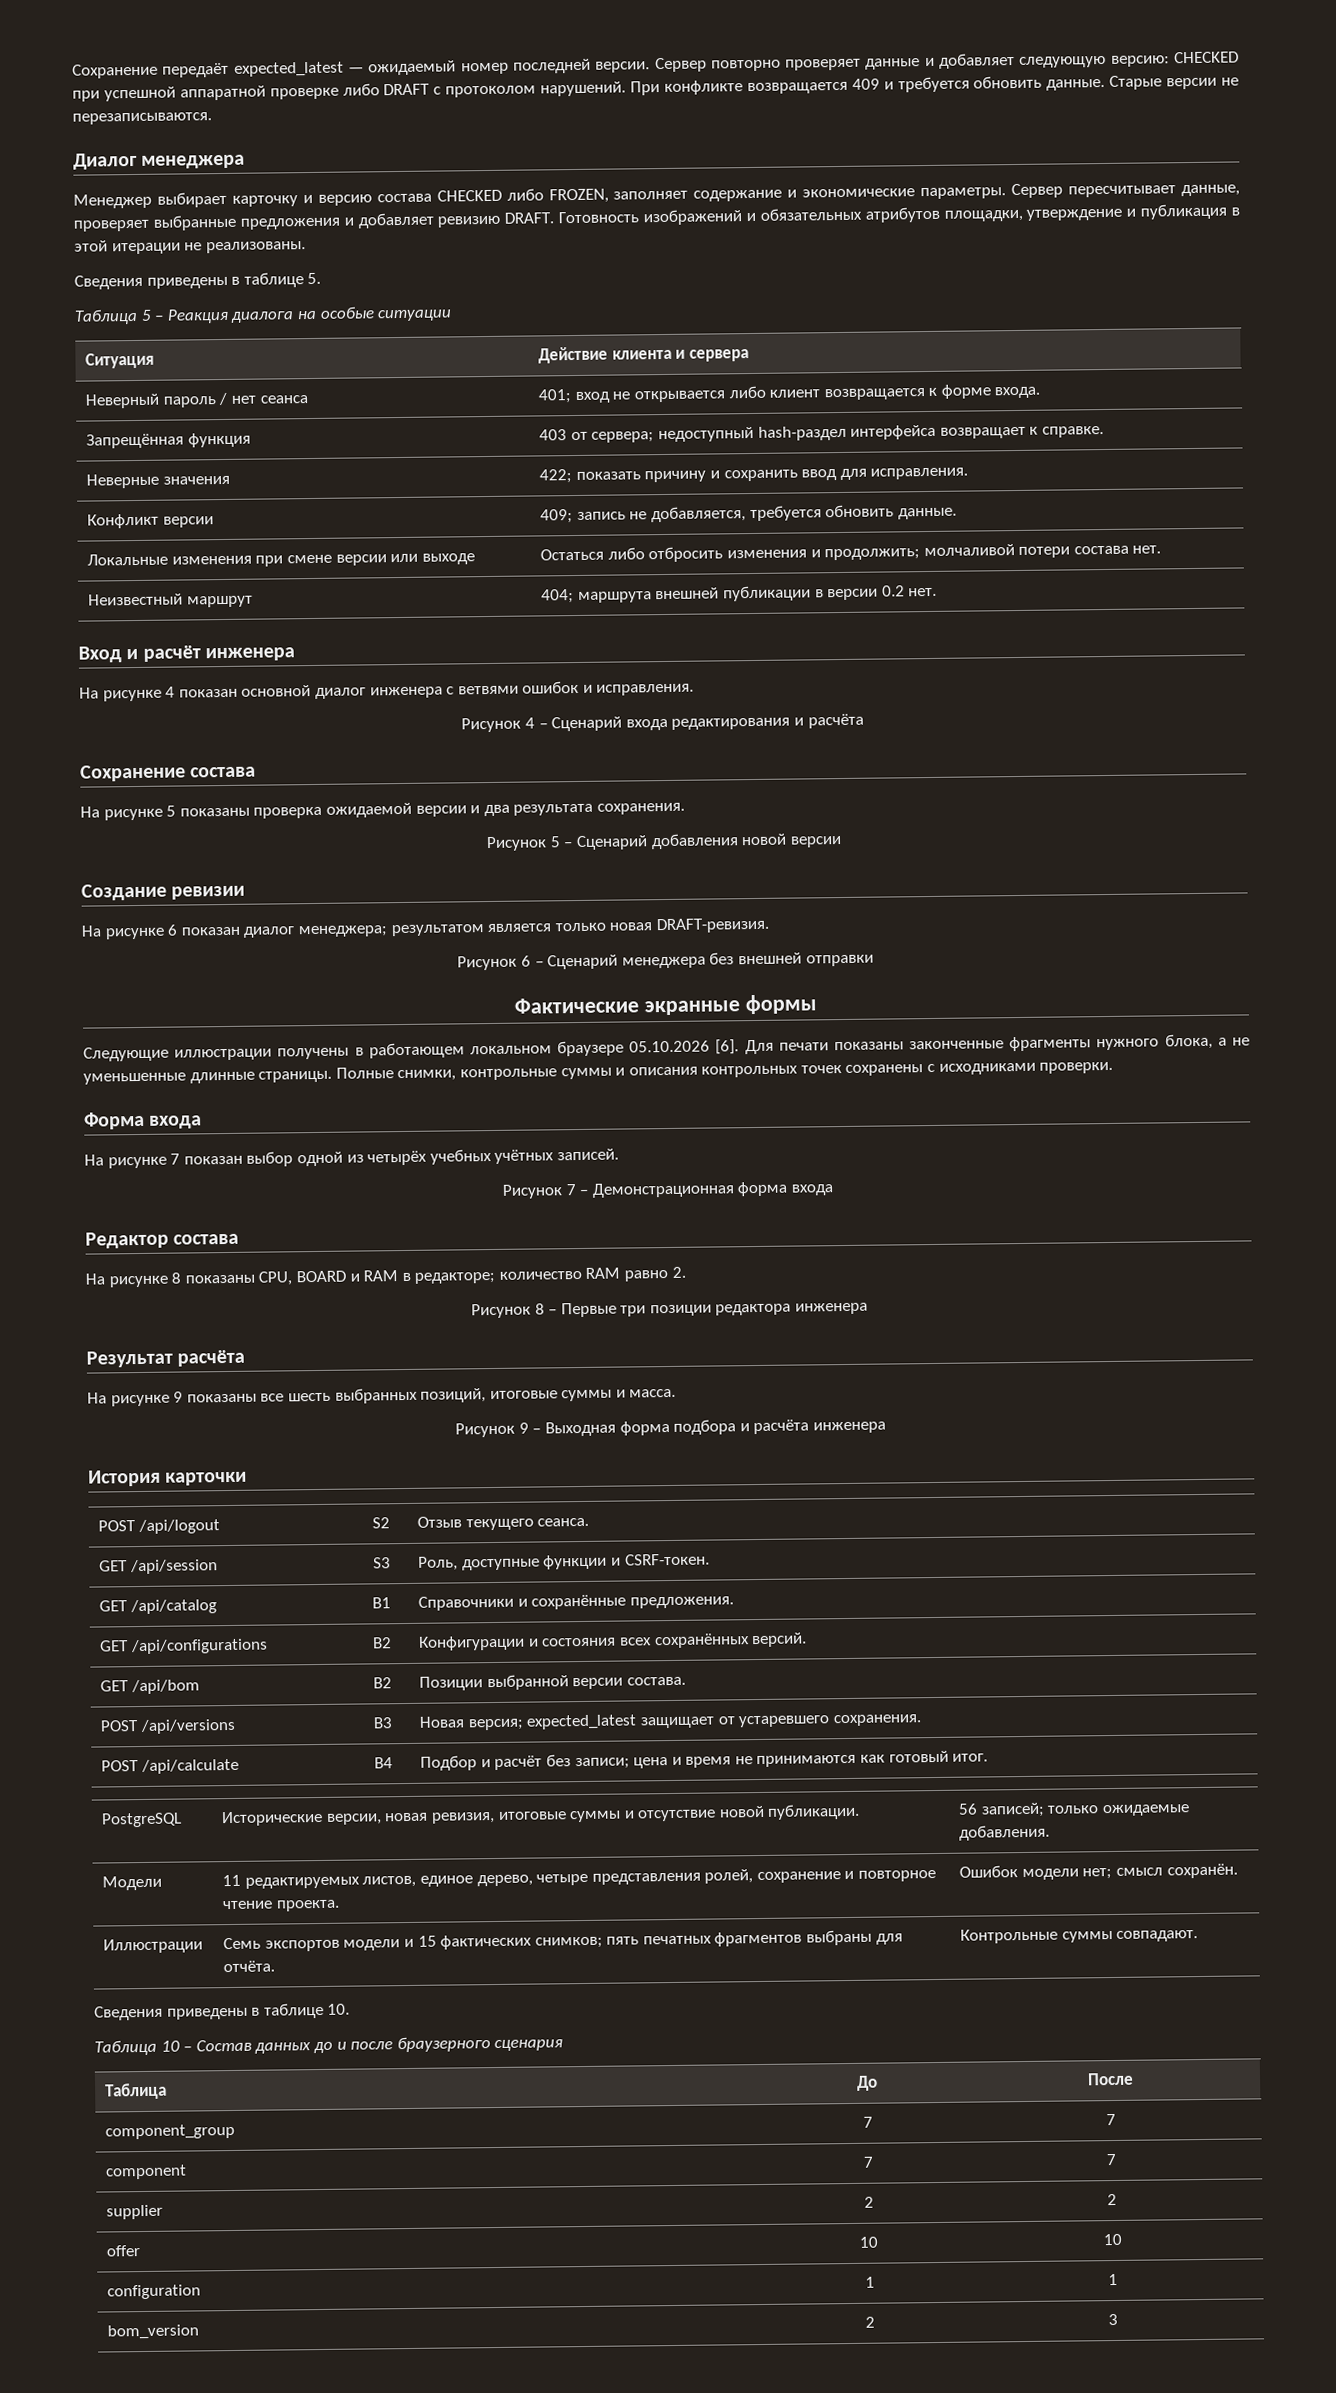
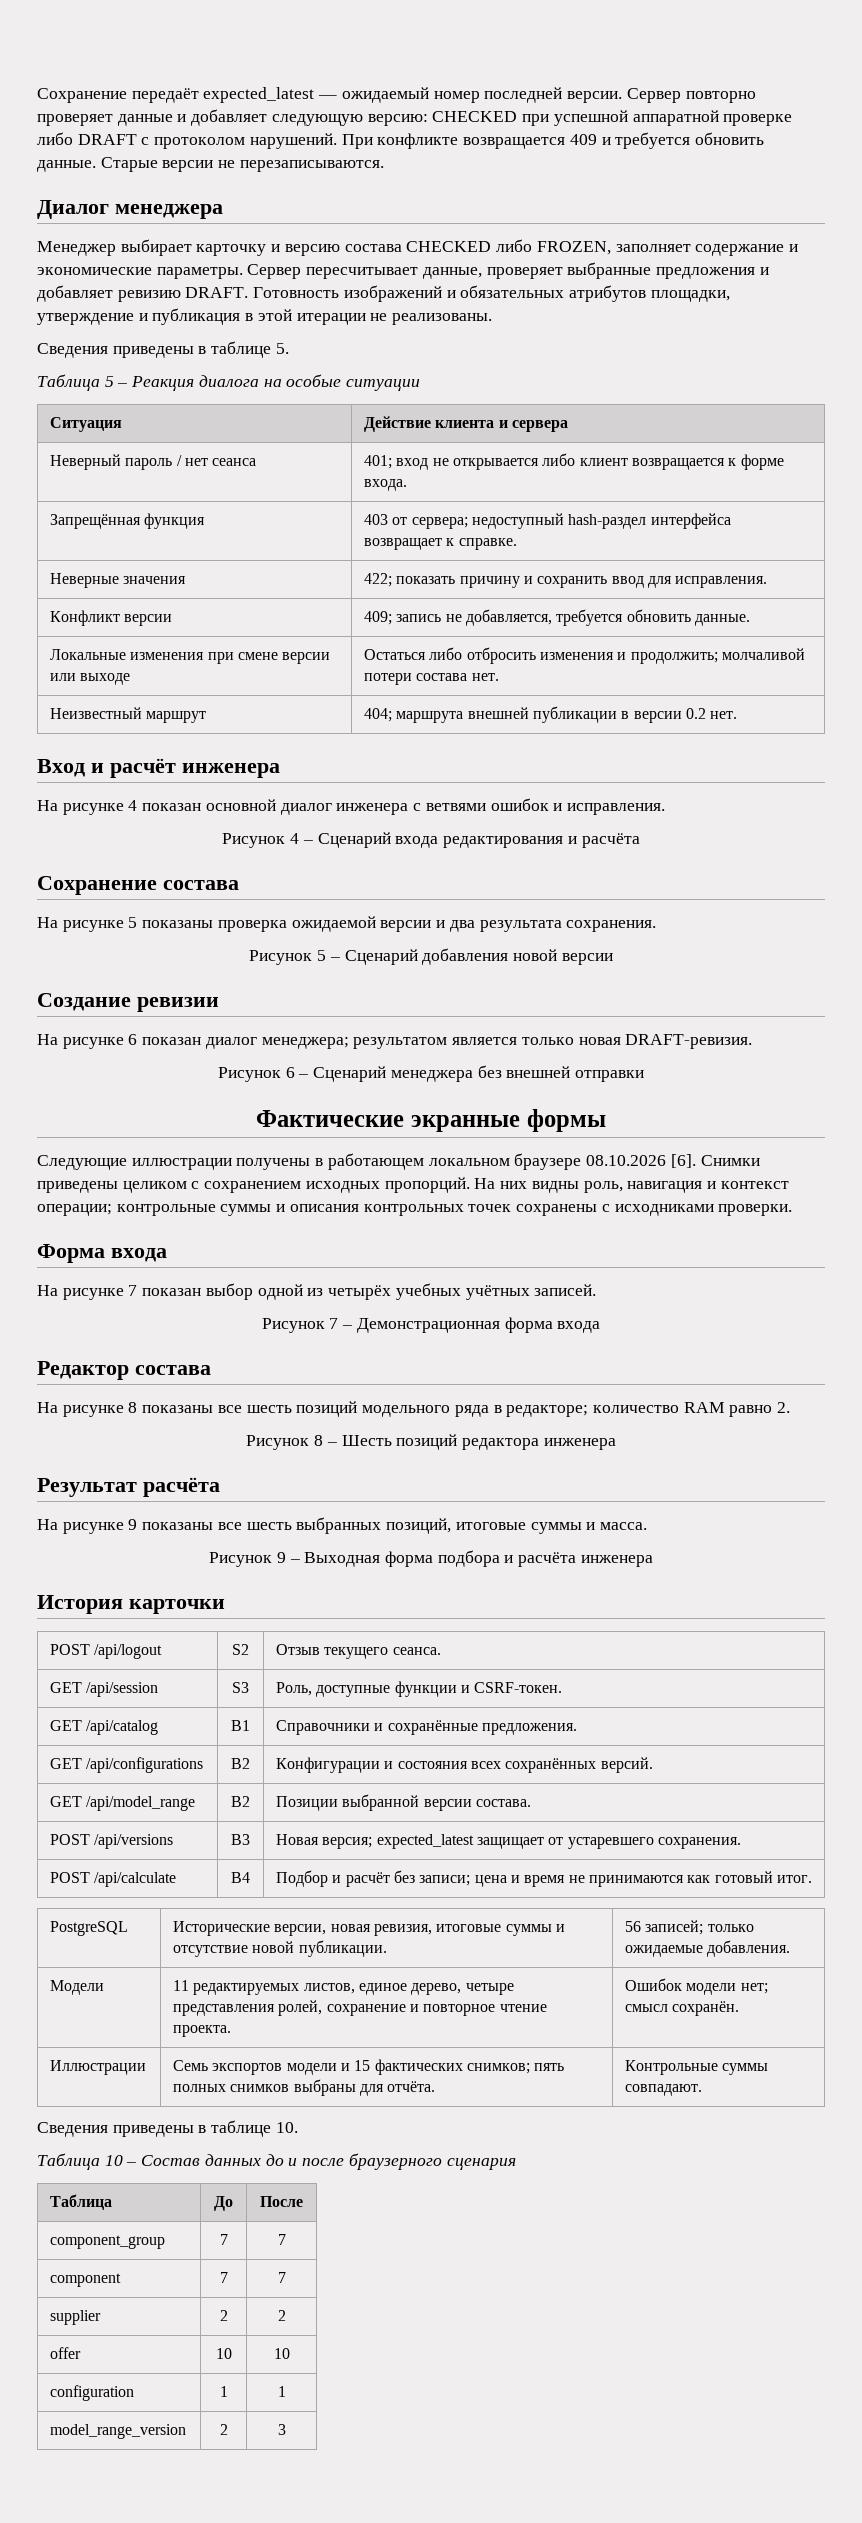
- Следующие иллюстрации получены в работающем локальном браузере 05.10.2026 [6]. Для печати показаны законченные фрагменты нужного блока, а не уменьшенные длинные страницы. Полные снимки, контрольные суммы и описания контрольных точек сохранены с исходниками проверки.
+ Следующие иллюстрации получены в работающем локальном браузере 08.10.2026 [6]. Снимки приведены целиком с сохранением исходных пропорций. На них видны роль, навигация и контекст операции; контрольные суммы и описания контрольных точек сохранены с исходниками проверки.
- На рисунке 8 показаны CPU, BOARD и RAM в редакторе; количество RAM равно 2.
+ На рисунке 8 показаны все шесть позиций модельного ряда в редакторе; количество RAM равно 2.
- Рисунок 8 – Первые три позиции редактора инженера
+ Рисунок 8 – Шесть позиций редактора инженера
- GET /api/bom | B2 | Позиции выбранной версии состава.
+ GET /api/model_range | B2 | Позиции выбранной версии состава.
- Иллюстрации | Семь экспортов модели и 15 фактических снимков; пять печатных фрагментов выбраны для отчёта. | Контрольные суммы совпадают.
+ Иллюстрации | Семь экспортов модели и 15 фактических снимков; пять полных снимков выбраны для отчёта. | Контрольные суммы совпадают.
- bom_version | 2 | 3
+ model_range_version | 2 | 3

